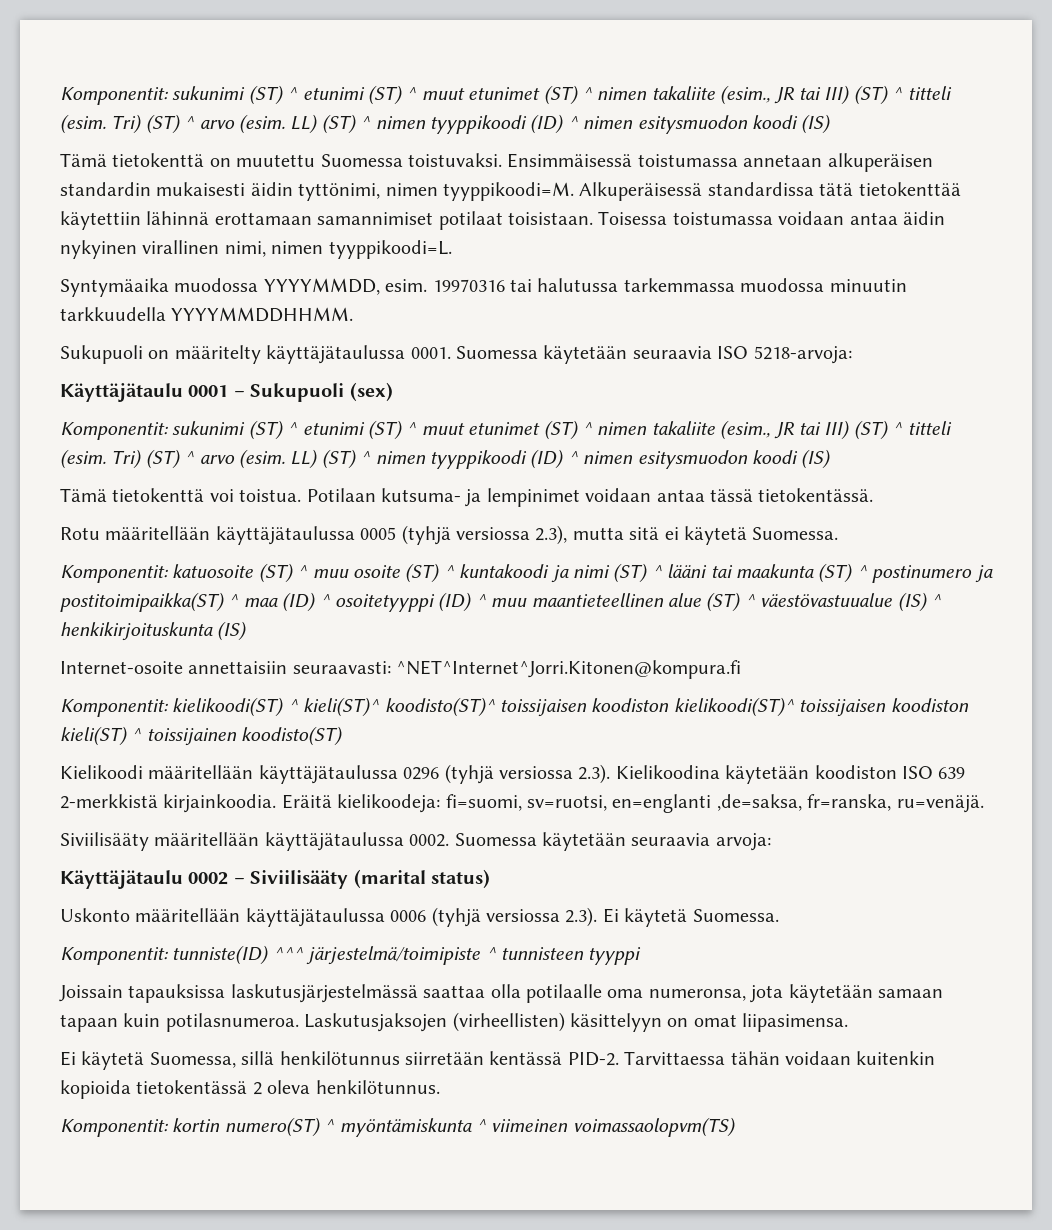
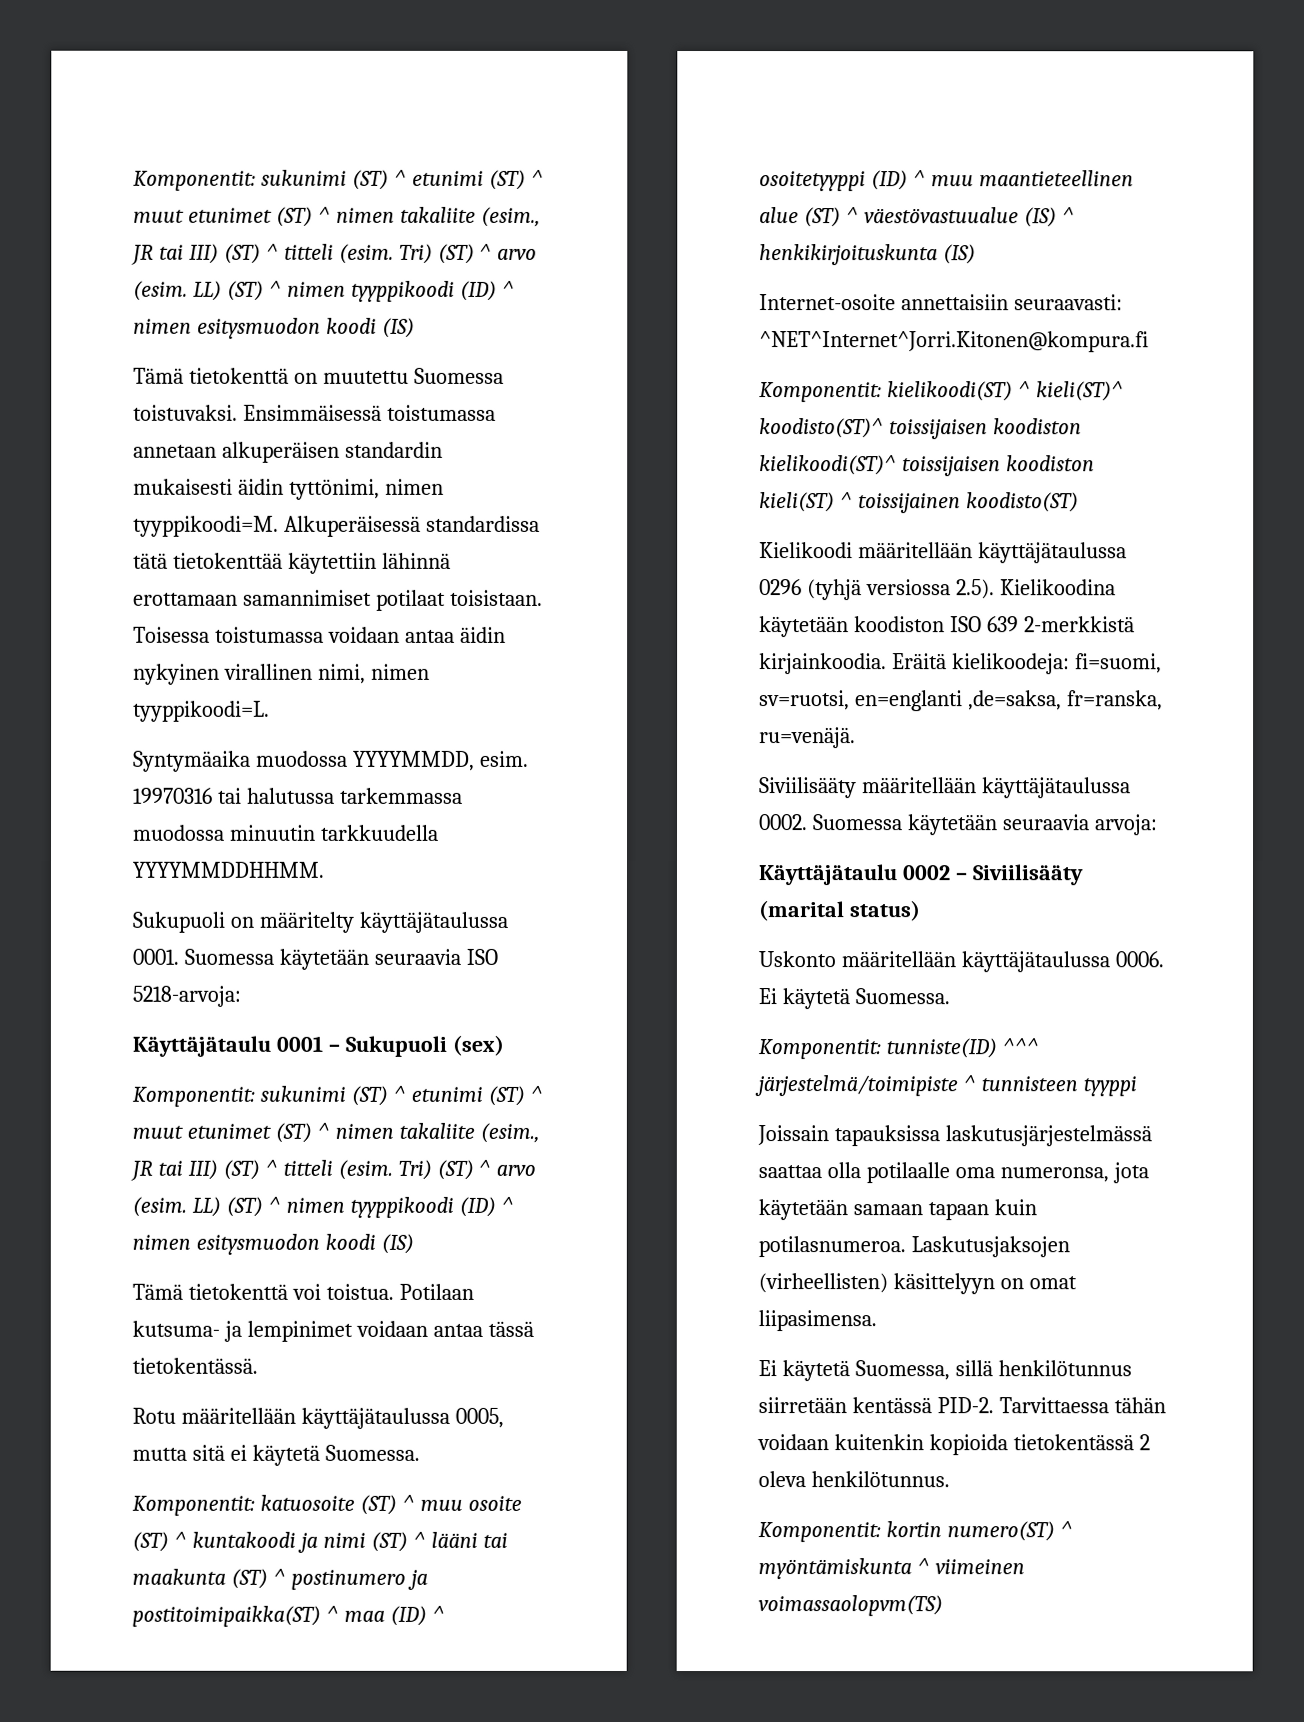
- Rotu määritellään käyttäjätaulussa 0005 (tyhjä versiossa 2.3), mutta sitä ei käytetä Suomessa.
+ Rotu määritellään käyttäjätaulussa 0005, mutta sitä ei käytetä Suomessa.
- Kielikoodi määritellään käyttäjätaulussa 0296 (tyhjä versiossa 2.3). Kielikoodina käytetään koodiston ISO 639 2-merkkistä kirjainkoodia.
+ Kielikoodi määritellään käyttäjätaulussa 0296 (tyhjä versiossa 2.5). Kielikoodina käytetään koodiston ISO 639 2-merkkistä kirjainkoodia.
- Uskonto määritellään käyttäjätaulussa 0006 (tyhjä versiossa 2.3). Ei käytetä Suomessa.
+ Uskonto määritellään käyttäjätaulussa 0006. Ei käytetä Suomessa.

